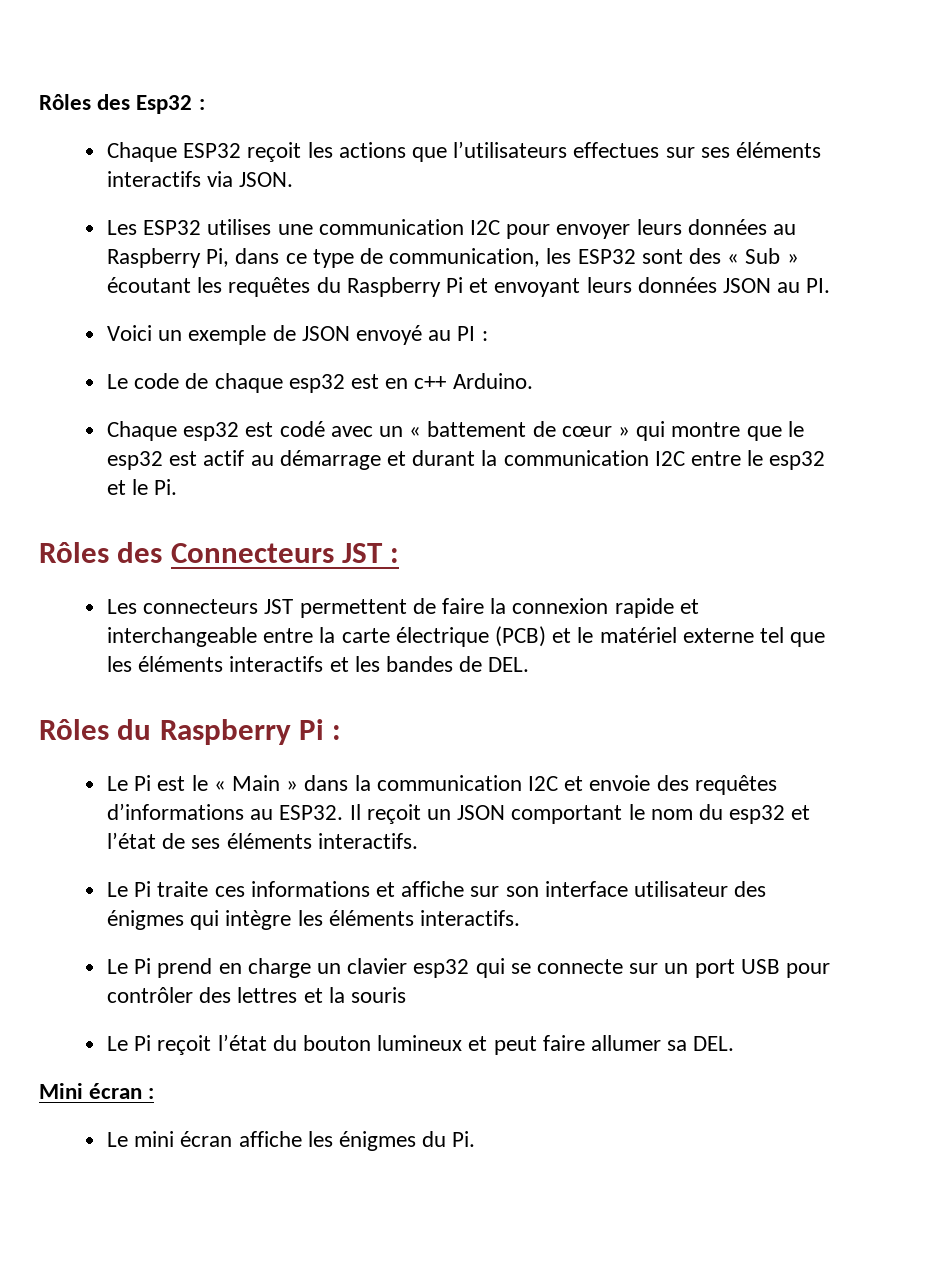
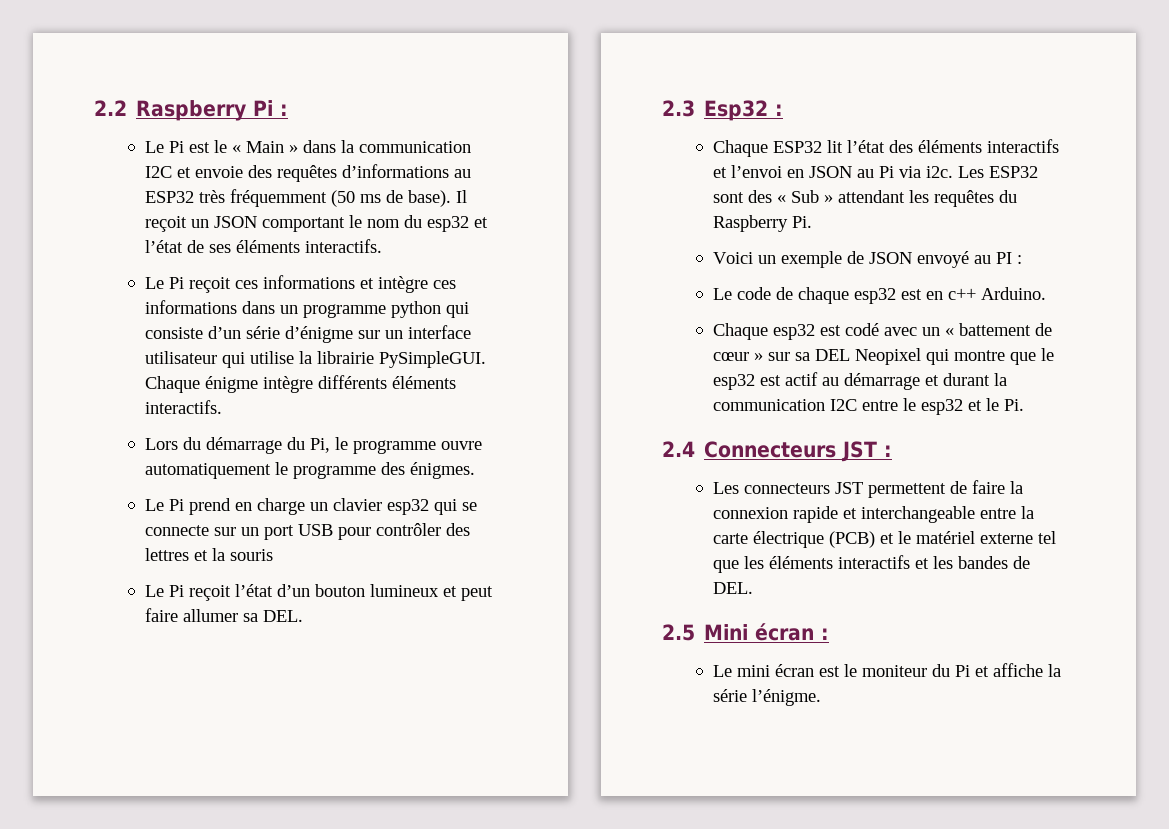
- Rôles des Esp32 :
- Chaque ESP32 reçoit les actions que l’utilisateurs effectues sur ses éléments interactifs via JSON.
- Les ESP32 utilises une communication I2C pour envoyer leurs données au Raspberry Pi, dans ce type de communication, les ESP32 sont des « Sub » écoutant les requêtes du Raspberry Pi et envoyant leurs données JSON au PI.
+ 2.2 Raspberry Pi :
+ Le Pi est le « Main » dans la communication I2C et envoie des requêtes d’informations au ESP32 très fréquemment (50 ms de base). Il reçoit un JSON comportant le nom du esp32 et l’état de ses éléments interactifs.
+ Le Pi reçoit ces informations et intègre ces informations dans un programme python qui consiste d’un série d’énigme sur un interface utilisateur qui utilise la librairie PySimpleGUI. Chaque énigme intègre différents éléments interactifs.
+ Lors du démarrage du Pi, le programme ouvre automatiquement le programme des énigmes.
+ Le Pi prend en charge un clavier esp32 qui se connecte sur un port USB pour contrôler des lettres et la souris
+ Le Pi reçoit l’état d’un bouton lumineux et peut faire allumer sa DEL.
+ 2.3 Esp32 :
+ Chaque ESP32 lit l’état des éléments interactifs et l’envoi en JSON au Pi via i2c. Les ESP32 sont des « Sub » attendant les requêtes du Raspberry Pi.
- Chaque esp32 est codé avec un « battement de cœur » qui montre que le esp32 est actif au démarrage et durant la communication I2C entre le esp32 et le Pi.
+ Chaque esp32 est codé avec un « battement de cœur » sur sa DEL Neopixel qui montre que le esp32 est actif au démarrage et durant la communication I2C entre le esp32 et le Pi.
- Rôles des Connecteurs JST :
+ 2.4 Connecteurs JST :
- Rôles du Raspberry Pi :
- Le Pi est le « Main » dans la communication I2C et envoie des requêtes d’informations au ESP32. Il reçoit un JSON comportant le nom du esp32 et l’état de ses éléments interactifs.
- Le Pi traite ces informations et affiche sur son interface utilisateur des énigmes qui intègre les éléments interactifs.
- Le Pi prend en charge un clavier esp32 qui se connecte sur un port USB pour contrôler des lettres et la souris
- Le Pi reçoit l’état du bouton lumineux et peut faire allumer sa DEL.
- Mini écran :
+ 2.5 Mini écran :
- Le mini écran affiche les énigmes du Pi.
+ Le mini écran est le moniteur du Pi et affiche la série l’énigme.

